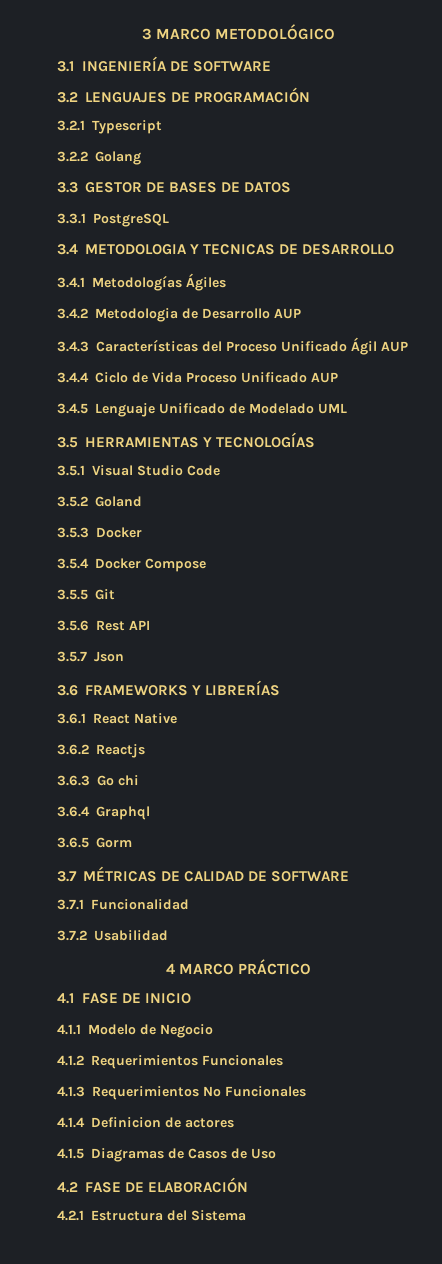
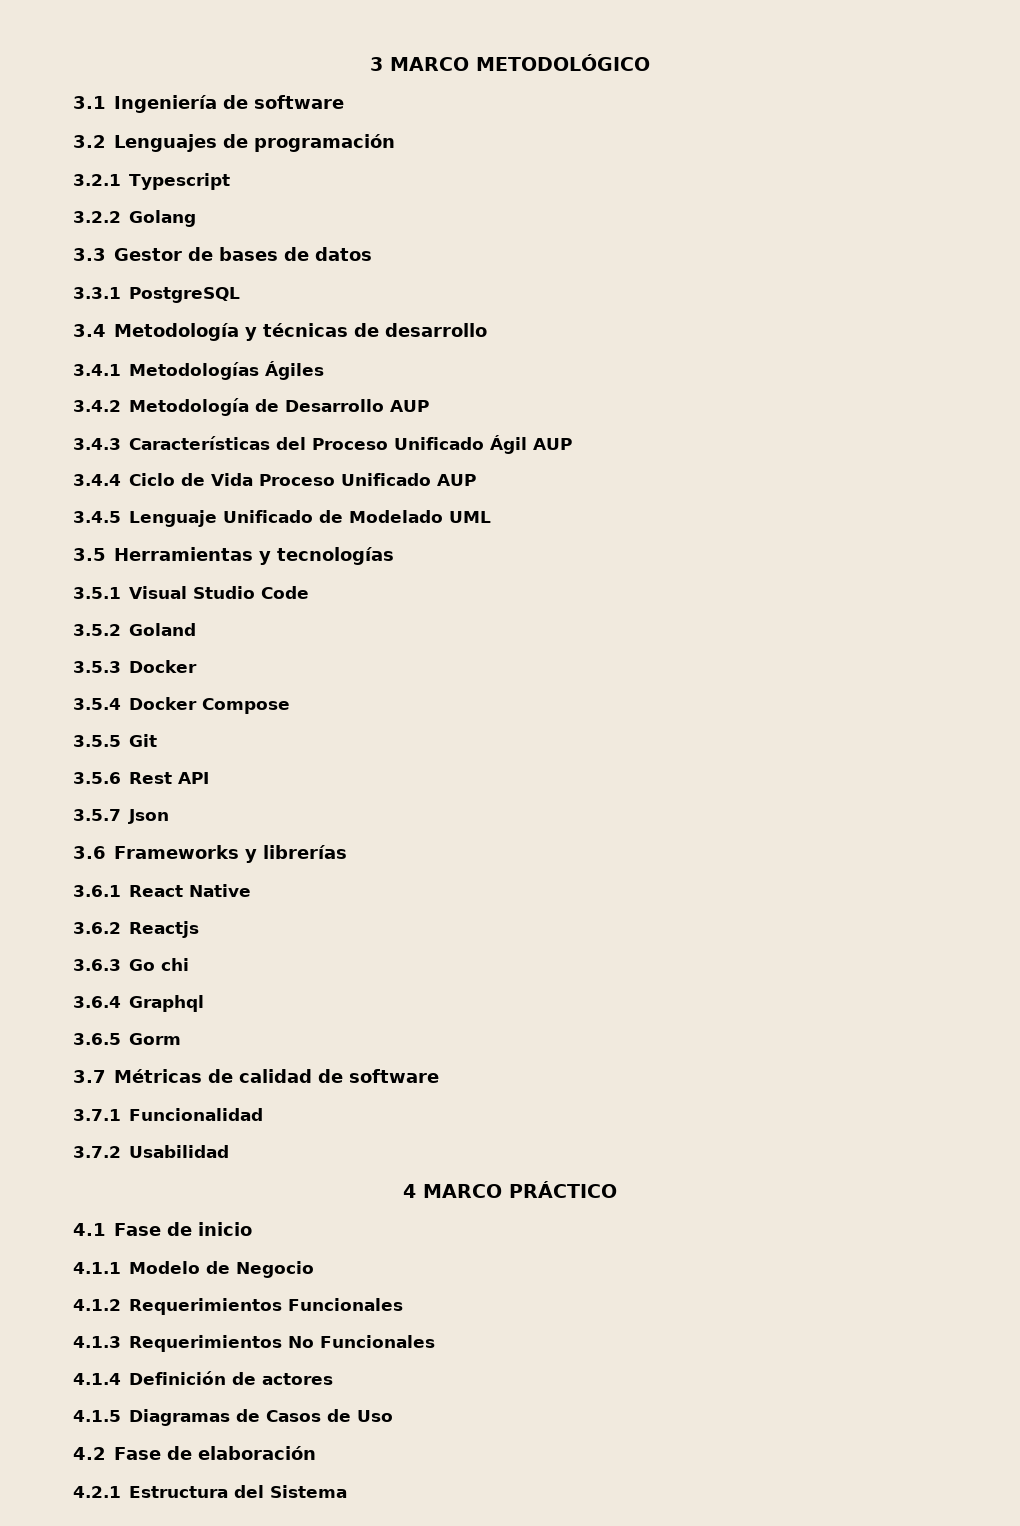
- 3.1 INGENIERÍA DE SOFTWARE
- 3.2 LENGUAJES DE PROGRAMACIÓN
+ 3.1 Ingeniería de software
+ 3.2 Lenguajes de programación
- 3.3 GESTOR DE BASES DE DATOS
+ 3.3 Gestor de bases de datos
  3.3.1 PostgreSQL
- 3.4 METODOLOGIA Y TECNICAS DE DESARROLLO
+ 3.4 Metodología y técnicas de desarrollo
- 3.4.2 Metodologia de Desarrollo AUP
+ 3.4.2 Metodología de Desarrollo AUP
- 3.5 HERRAMIENTAS Y TECNOLOGÍAS
+ 3.5 Herramientas y tecnologías
- 3.6 FRAMEWORKS Y LIBRERÍAS
+ 3.6 Frameworks y librerías
- 3.7 MÉTRICAS DE CALIDAD DE SOFTWARE
+ 3.7 Métricas de calidad de software
- 4.1 FASE DE INICIO
+ 4.1 Fase de inicio
- 4.1.4 Definicion de actores
+ 4.1.4 Definición de actores
- 4.2 FASE DE ELABORACIÓN
+ 4.2 Fase de elaboración

